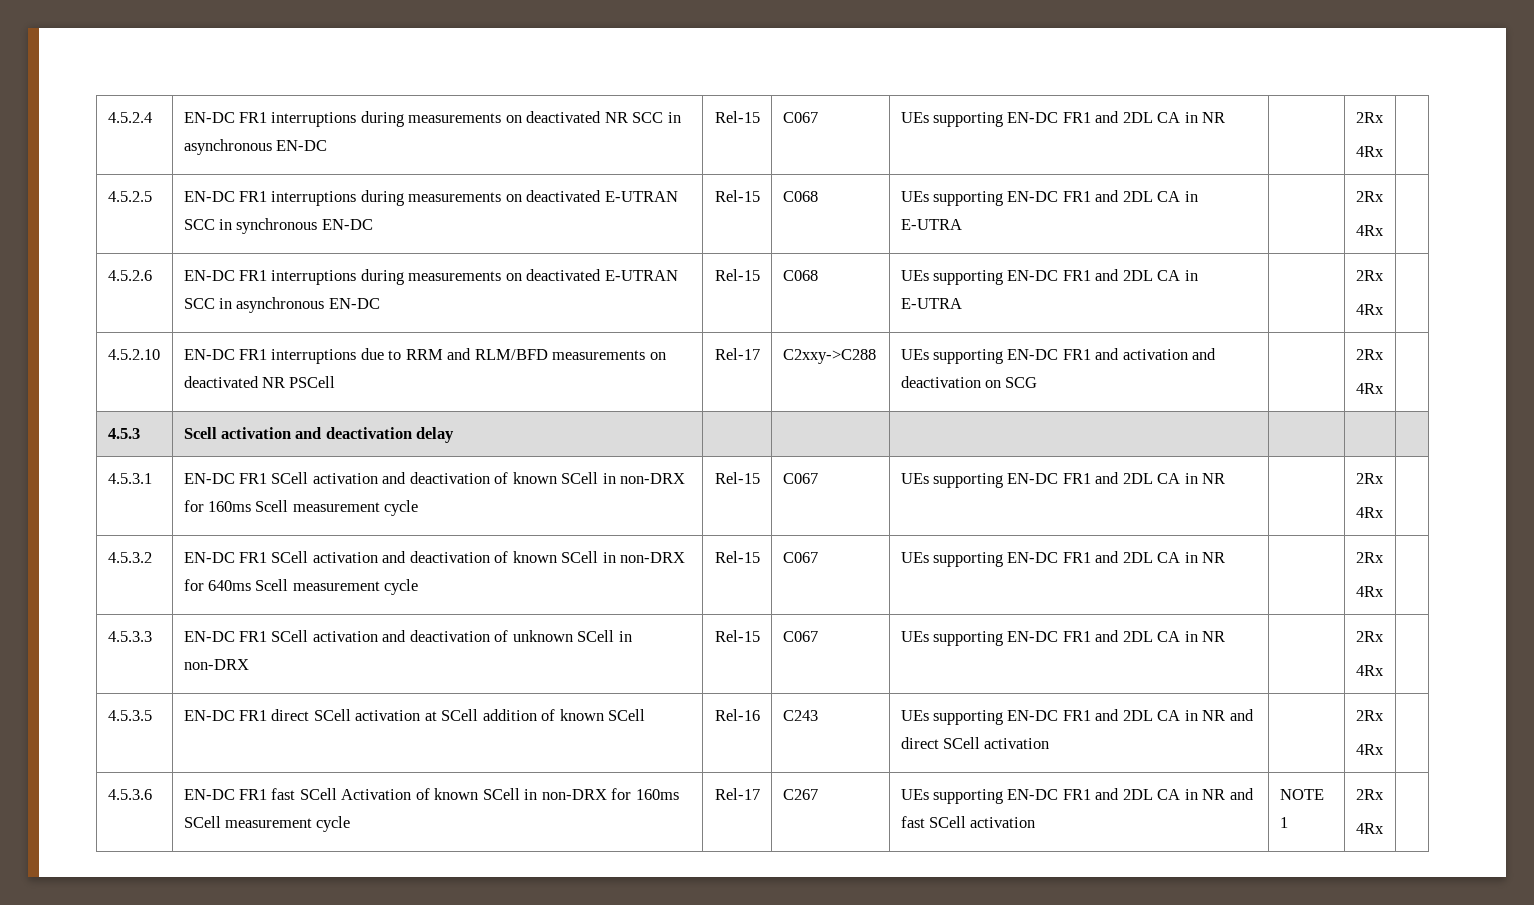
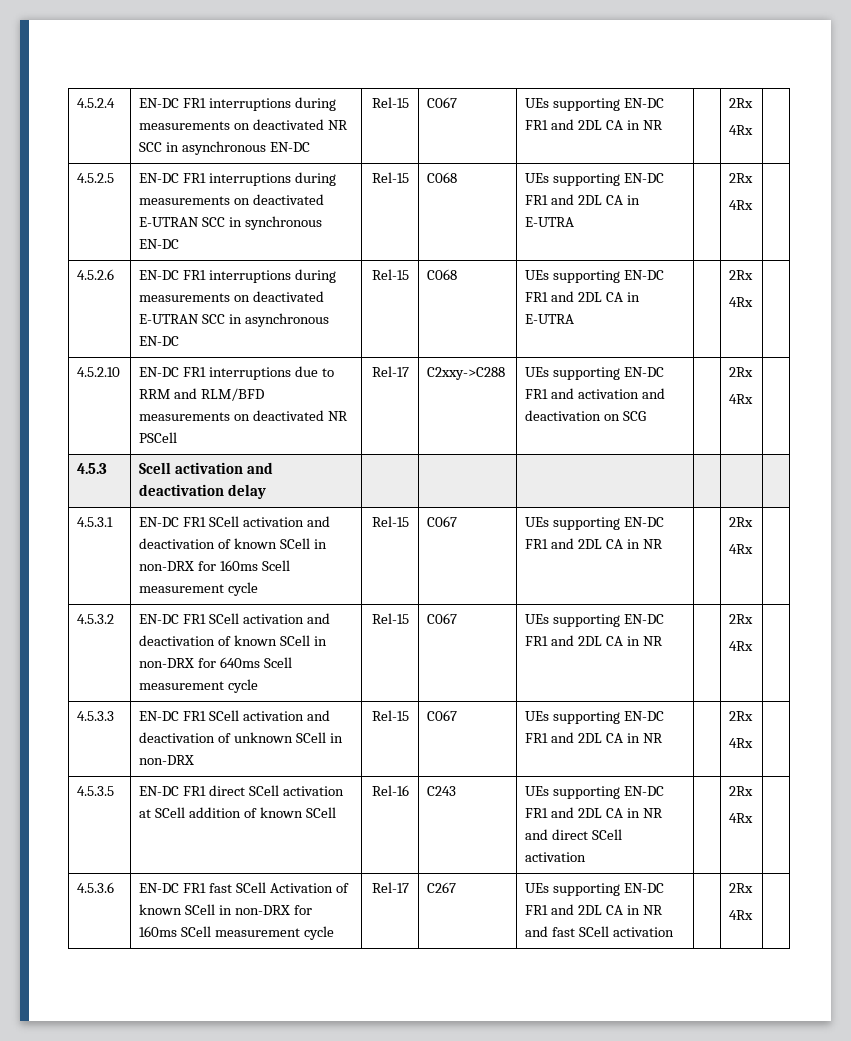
- 4.5.3.6 | EN-DC FR1 fast SCell Activation of known SCell in non-DRX for 160ms SCell measurement cycle | Rel-17 | C267 | UEs supporting EN-DC FR1 and 2DL CA in NR and fast SCell activation | NOTE 1 | 2Rx
+ 4.5.3.6 | EN-DC FR1 fast SCell Activation of known SCell in non-DRX for 160ms SCell measurement cycle | Rel-17 | C267 | UEs supporting EN-DC FR1 and 2DL CA in NR and fast SCell activation | | 2Rx

